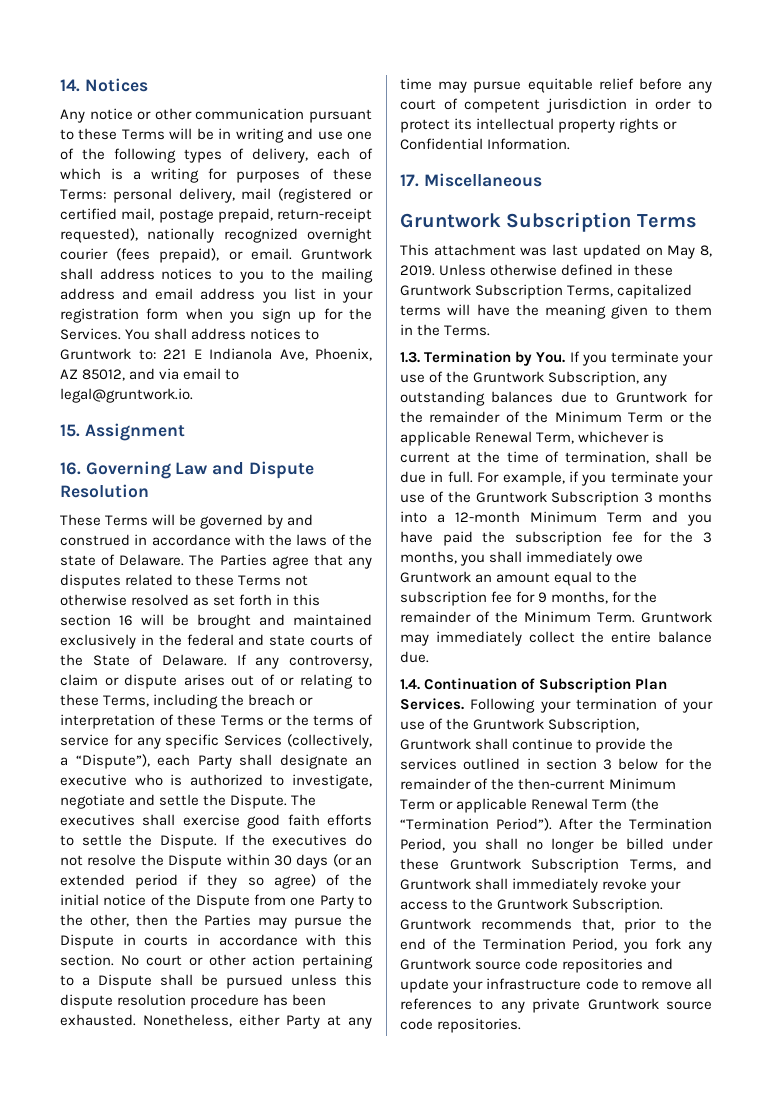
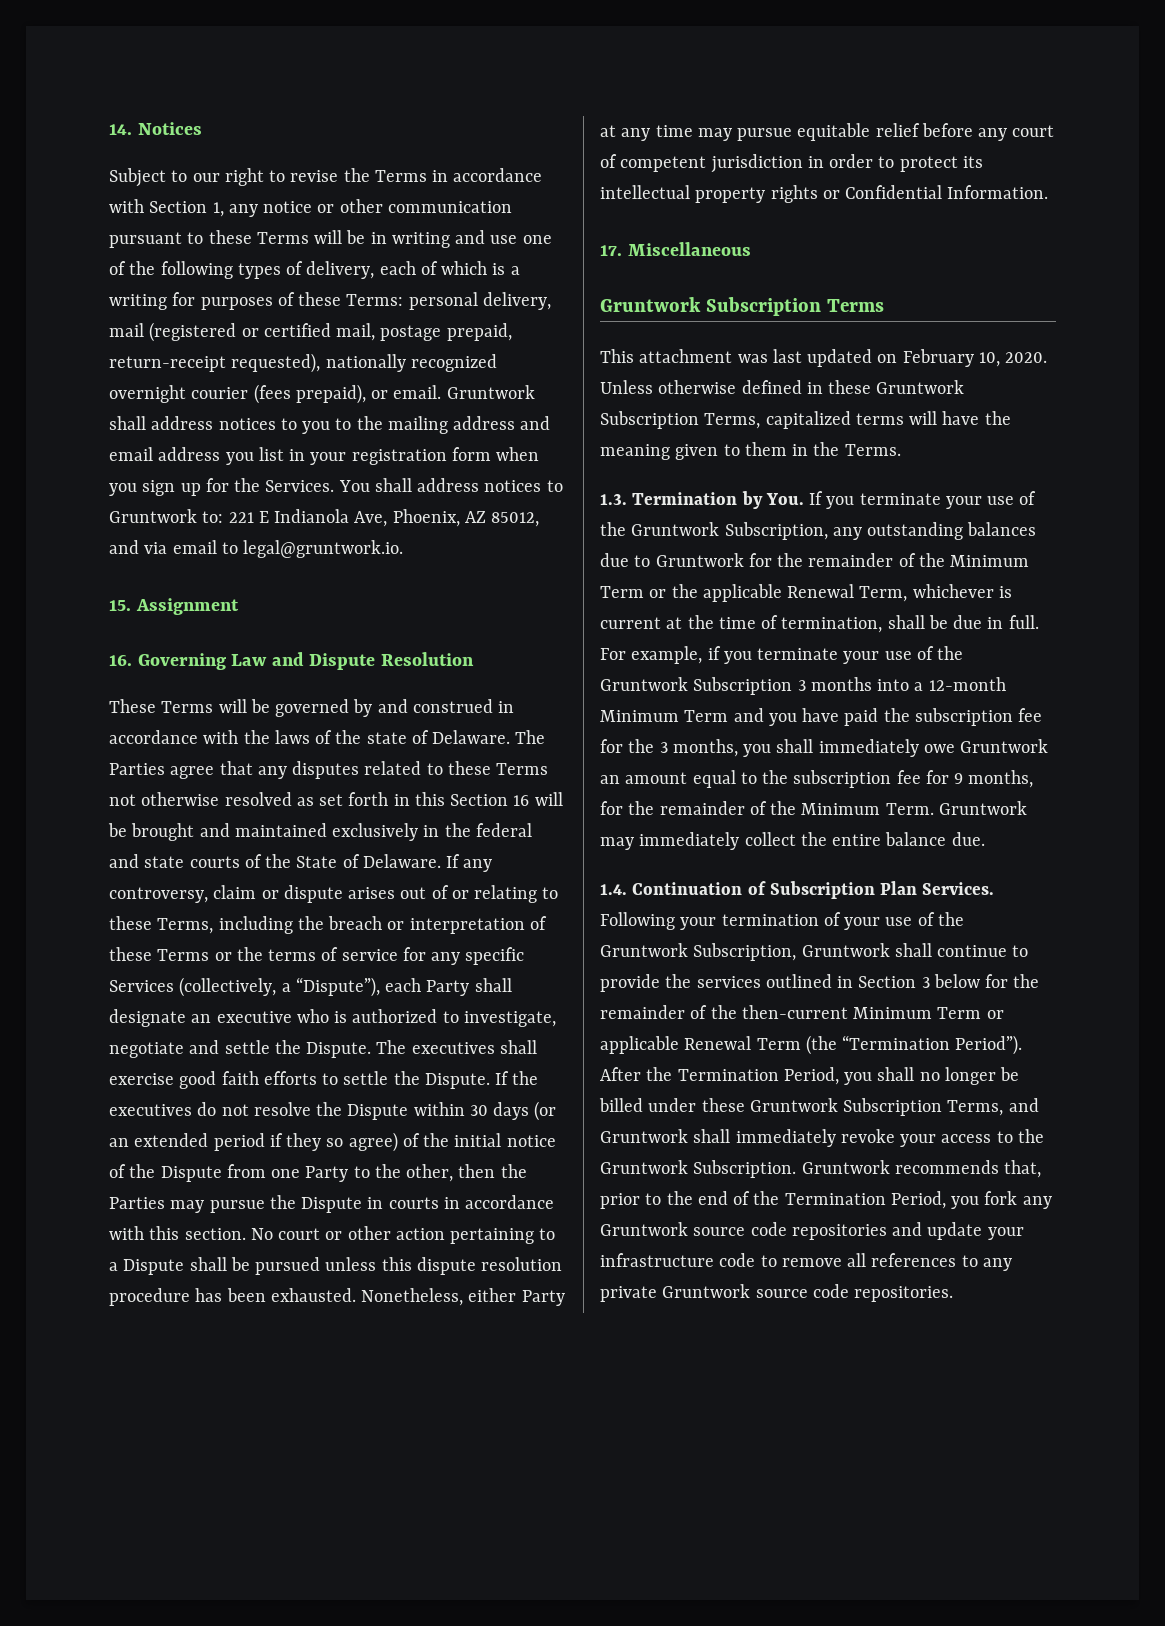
- Any notice or other communication pursuant to these Terms will be in writing and use one of the following types of delivery, each of which is a writing for purposes of these Terms: personal delivery, mail (registered or certified mail, postage prepaid, return-receipt requested), nationally recognized overnight courier (fees prepaid), or email.
+ Subject to our right to revise the Terms in accordance with Section 1, any notice or other communication pursuant to these Terms will be in writing and use one of the following types of delivery, each of which is a writing for purposes of these Terms: personal delivery, mail (registered or certified mail, postage prepaid, return-receipt requested), nationally recognized overnight courier (fees prepaid), or email.
- The Parties agree that any disputes related to these Terms not otherwise resolved as set forth in this section 16 will be brought and maintained exclusively in the federal and state courts of the State of Delaware.
+ The Parties agree that any disputes related to these Terms not otherwise resolved as set forth in this Section 16 will be brought and maintained exclusively in the federal and state courts of the State of Delaware.
- This attachment was last updated on May 8, 2019.
+ This attachment was last updated on February 10, 2020.
- Following your termination of your use of the Gruntwork Subscription, Gruntwork shall continue to provide the services outlined in section 3 below for the remainder of the then-current Minimum Term or applicable Renewal Term (the “Termination Period”).
+ Following your termination of your use of the Gruntwork Subscription, Gruntwork shall continue to provide the services outlined in Section 3 below for the remainder of the then-current Minimum Term or applicable Renewal Term (the “Termination Period”).

